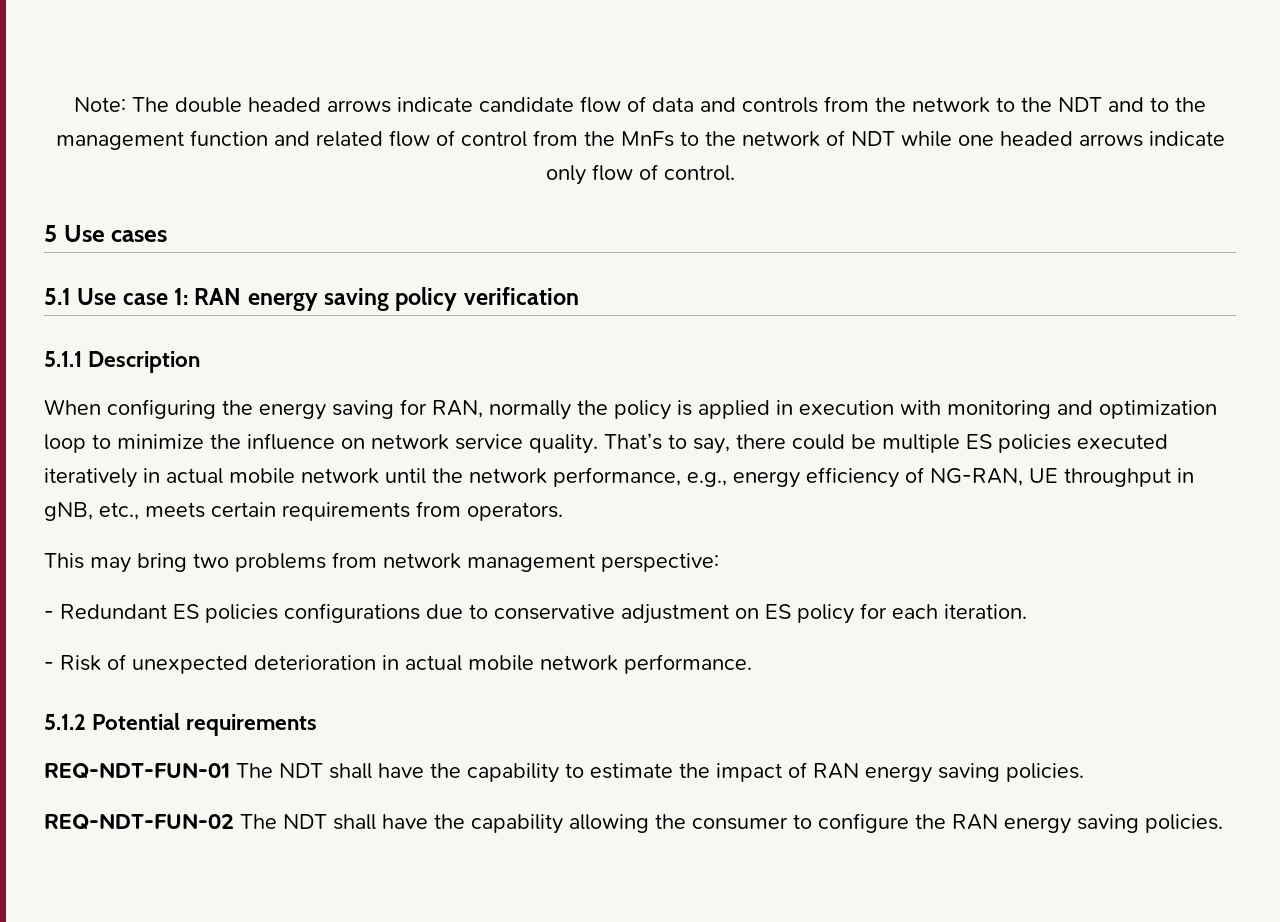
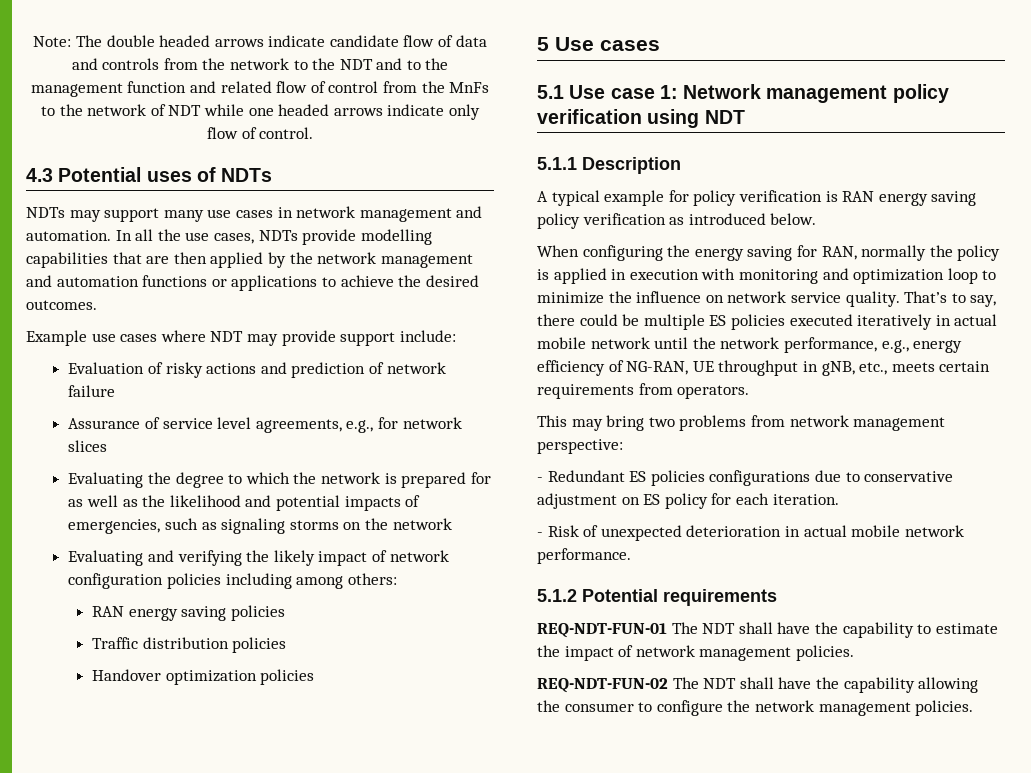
+ 4.3 Potential uses of NDTs
+ NDTs may support many use cases in network management and automation. In all the use cases, NDTs provide modelling capabilities that are then applied by the network management and automation functions or applications to achieve the desired outcomes.
+ Example use cases where NDT may provide support include:
+ Evaluation of risky actions and prediction of network failure
+ Assurance of service level agreements, e.g., for network slices
+ Evaluating the degree to which the network is prepared for as well as the likelihood and potential impacts of emergencies, such as signaling storms on the network
+ Evaluating and verifying the likely impact of network configuration policies including among others:
+ RAN energy saving policies
+ Traffic distribution policies
+ Handover optimization policies
- 5.1 Use case 1: RAN energy saving policy verification
+ 5.1 Use case 1: Network management policy verification using NDT
  5.1.1 Description
+ A typical example for policy verification is RAN energy saving policy verification as introduced below.
- REQ-NDT-FUN-01 The NDT shall have the capability to estimate the impact of RAN energy saving policies.
+ REQ-NDT-FUN-01 The NDT shall have the capability to estimate the impact of network management policies.
- REQ-NDT-FUN-02 The NDT shall have the capability allowing the consumer to configure the RAN energy saving policies.
+ REQ-NDT-FUN-02 The NDT shall have the capability allowing the consumer to configure the network management policies.

